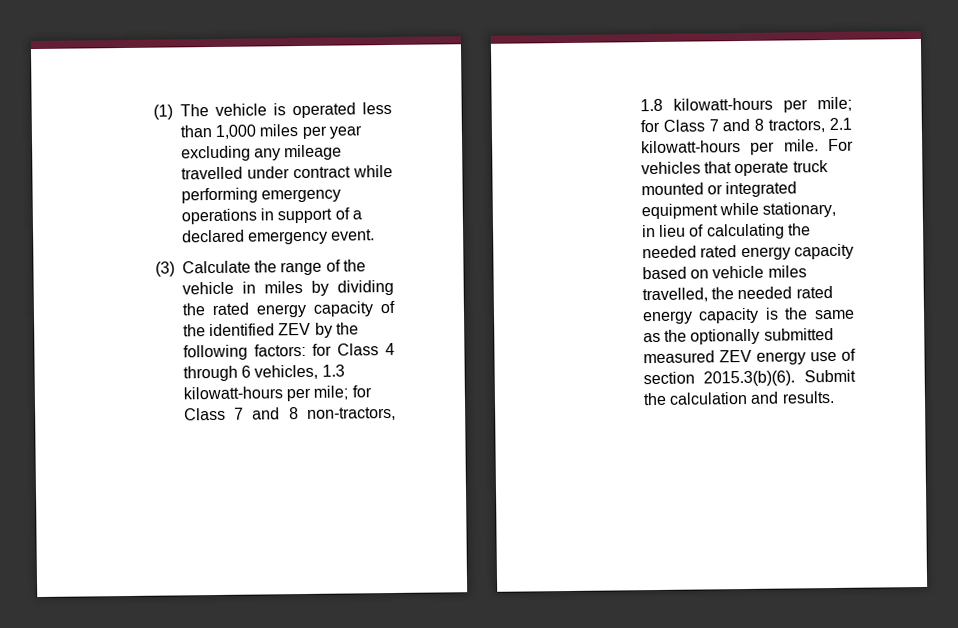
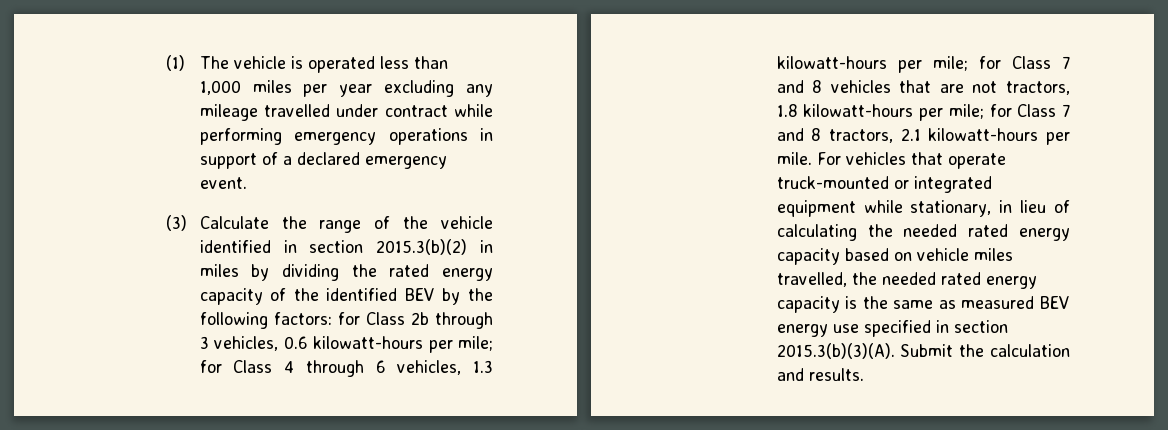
- (3) Calculate the range of the vehicle in miles by dividing the rated energy capacity of the identified ZEV by the following factors: for Class 4 through 6 vehicles, 1.3 kilowatt-hours per mile; for Class 7 and 8 non-tractors, 1.8 kilowatt-hours per mile; for Class 7 and 8 tractors, 2.1 kilowatt-hours per mile.
+ (3) Calculate the range of the vehicle identified in section 2015.3(b)(2) in miles by dividing the rated energy capacity of the identified BEV by the following factors: for Class 2b through 3 vehicles, 0.6 kilowatt-hours per mile; for Class 4 through 6 vehicles, 1.3 kilowatt-hours per mile; for Class 7 and 8 vehicles that are not tractors, 1.8 kilowatt-hours per mile; for Class 7 and 8 tractors, 2.1 kilowatt-hours per mile.
- For vehicles that operate truck mounted or integrated equipment while stationary, in lieu of calculating the needed rated energy capacity based on vehicle miles travelled, the needed rated energy capacity is the same as the optionally submitted measured ZEV energy use of section 2015.3(b)(6). Submit the calculation and results.
+ For vehicles that operate truck-mounted or integrated equipment while stationary, in lieu of calculating the needed rated energy capacity based on vehicle miles travelled, the needed rated energy capacity is the same as measured BEV energy use specified in section 2015.3(b)(3)(A). Submit the calculation and results.

